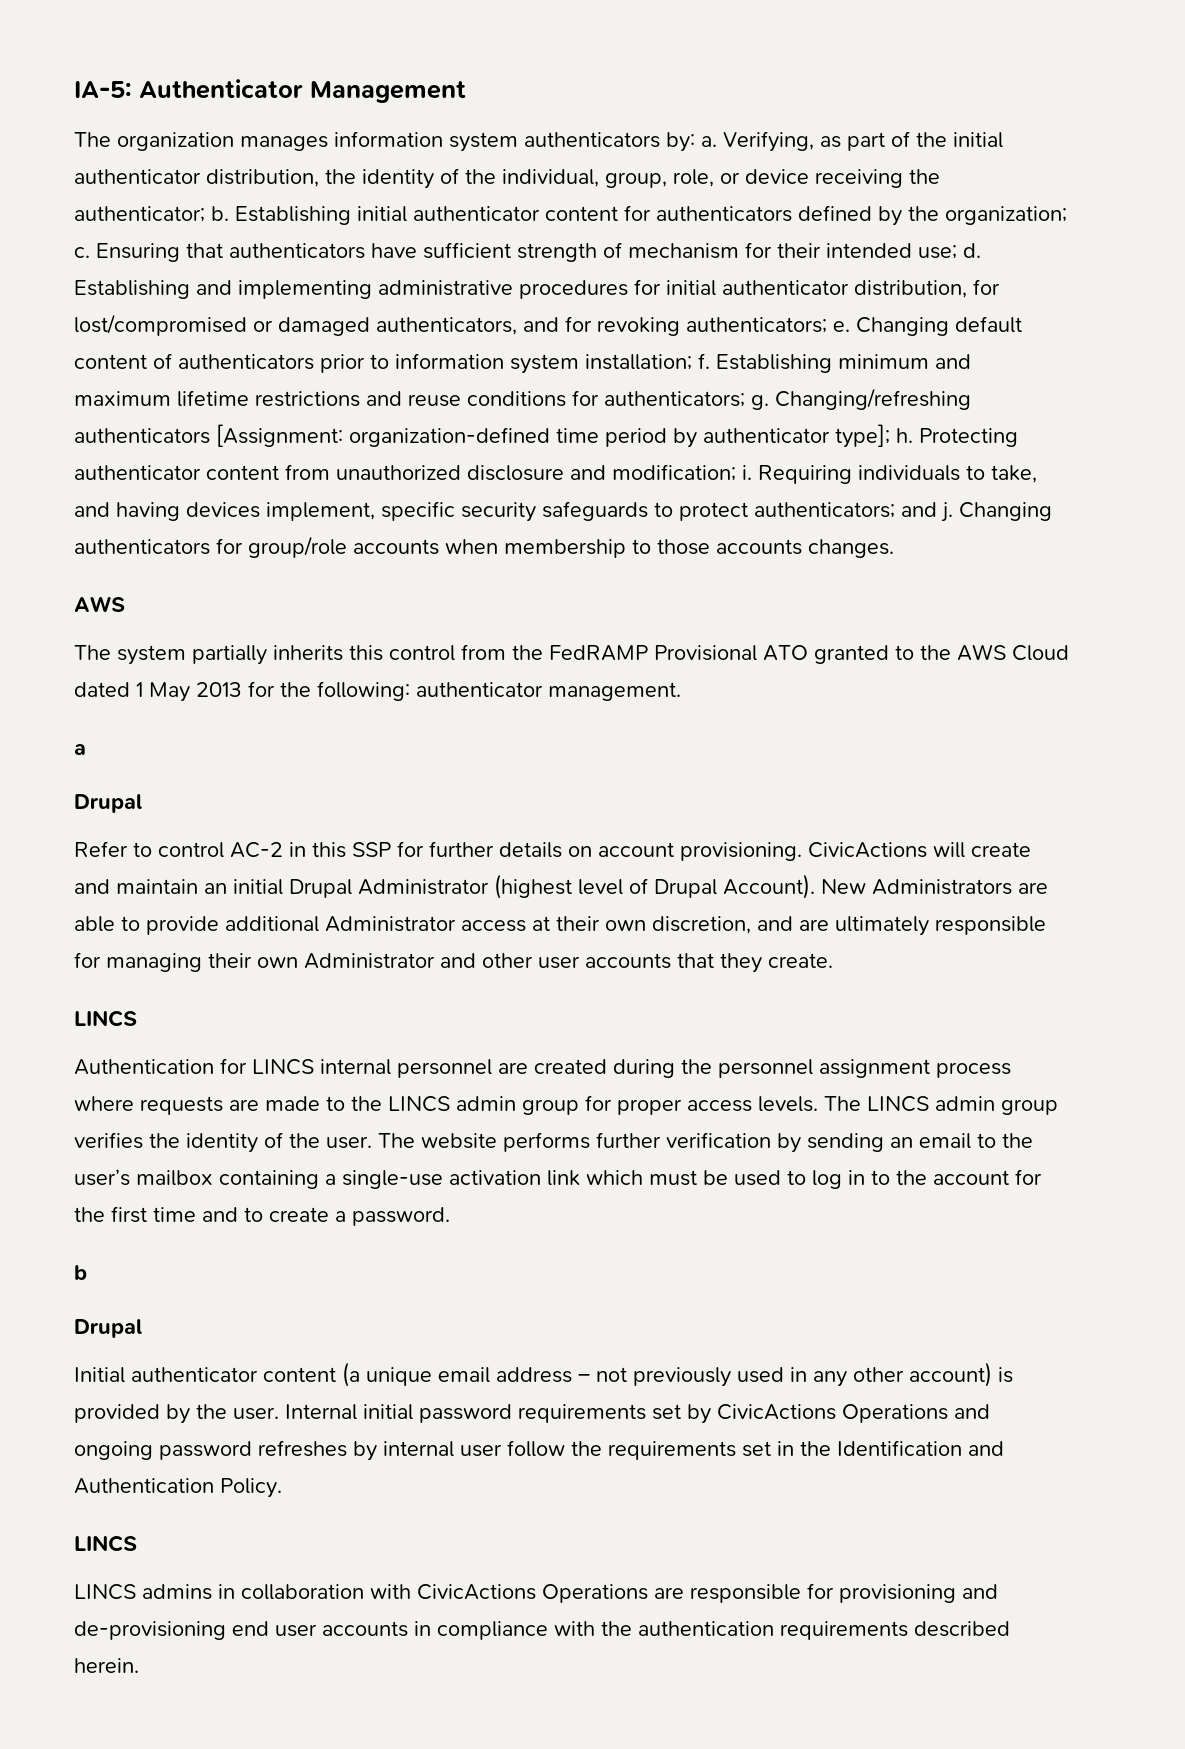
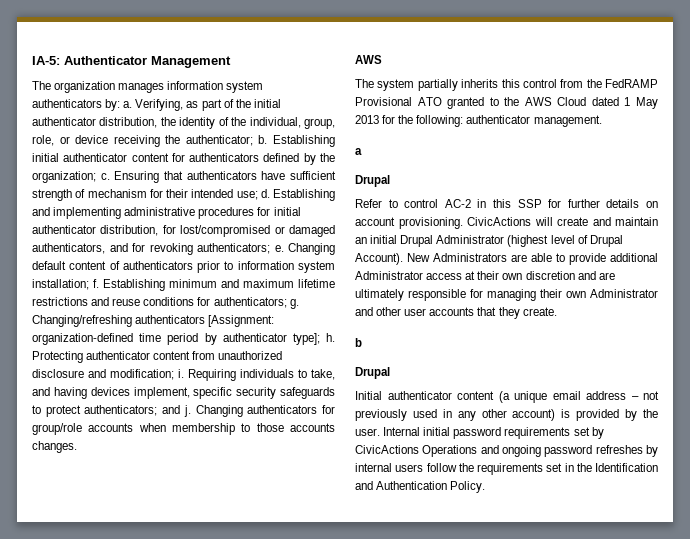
- New Administrators are able to provide additional Administrator access at their own discretion, and are ultimately responsible for managing their own Administrator and other user accounts that they create.
- LINCS
- Authentication for LINCS internal personnel are created during the personnel assignment process where requests are made to the LINCS admin group for proper access levels. The LINCS admin group verifies the identity of the user. The website performs further verification by sending an email to the user’s mailbox containing a single-use activation link which must be used to log in to the account for the first time and to create a password.
+ New Administrators are able to provide additional Administrator access at their own discretion and are ultimately responsible for managing their own Administrator and other user accounts that they create.
- Internal initial password requirements set by CivicActions Operations and ongoing password refreshes by internal user follow the requirements set in the Identification and Authentication Policy.
- LINCS
- LINCS admins in collaboration with CivicActions Operations are responsible for provisioning and de-provisioning end user accounts in compliance with the authentication requirements described herein.
+ Internal initial password requirements set by CivicActions Operations and ongoing password refreshes by internal users follow the requirements set in the Identification and Authentication Policy.

